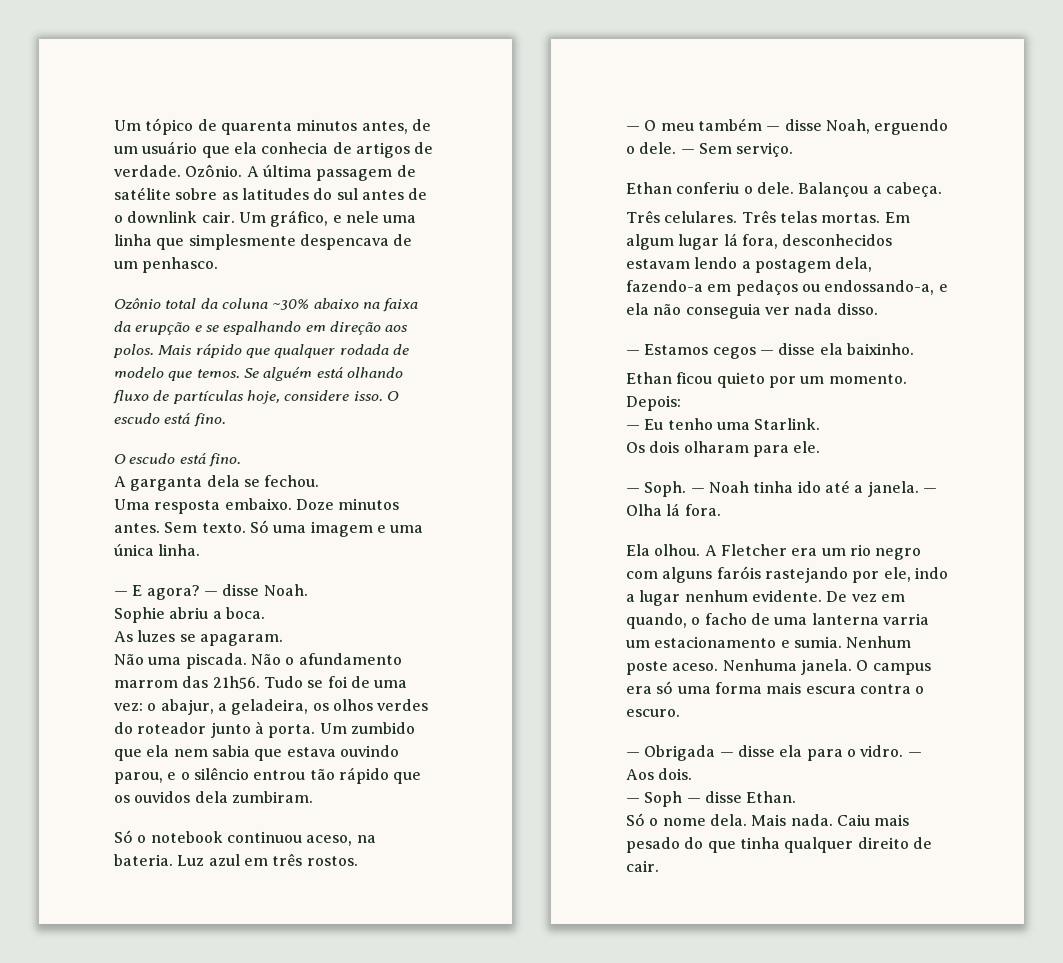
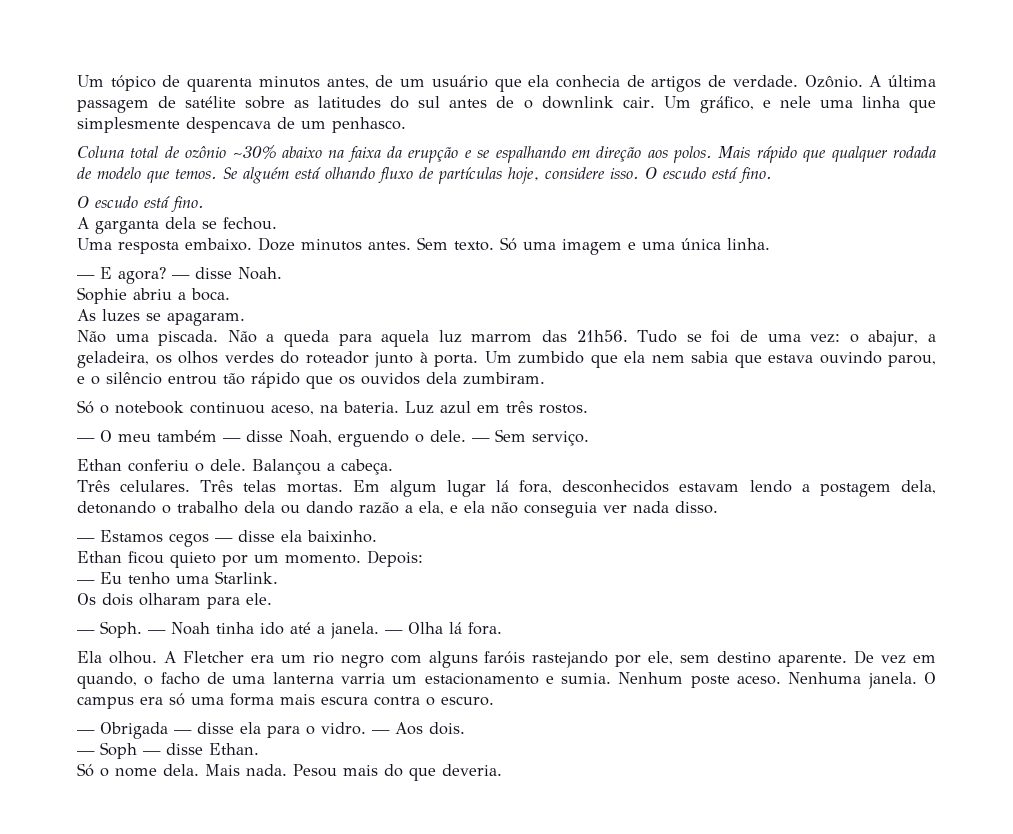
- Ozônio total da coluna ~30% abaixo na faixa da erupção e se espalhando em direção aos polos.
+ Coluna total de ozônio ~30% abaixo na faixa da erupção e se espalhando em direção aos polos.
- Não o afundamento marrom das 21h56.
+ Não a queda para aquela luz marrom das 21h56.
- Em algum lugar lá fora, desconhecidos estavam lendo a postagem dela, fazendo-a em pedaços ou endossando-a, e ela não conseguia ver nada disso.
+ Em algum lugar lá fora, desconhecidos estavam lendo a postagem dela, detonando o trabalho dela ou dando razão a ela, e ela não conseguia ver nada disso.
- A Fletcher era um rio negro com alguns faróis rastejando por ele, indo a lugar nenhum evidente.
+ A Fletcher era um rio negro com alguns faróis rastejando por ele, sem destino aparente.
- Caiu mais pesado do que tinha qualquer direito de cair.
+ Pesou mais do que deveria.

